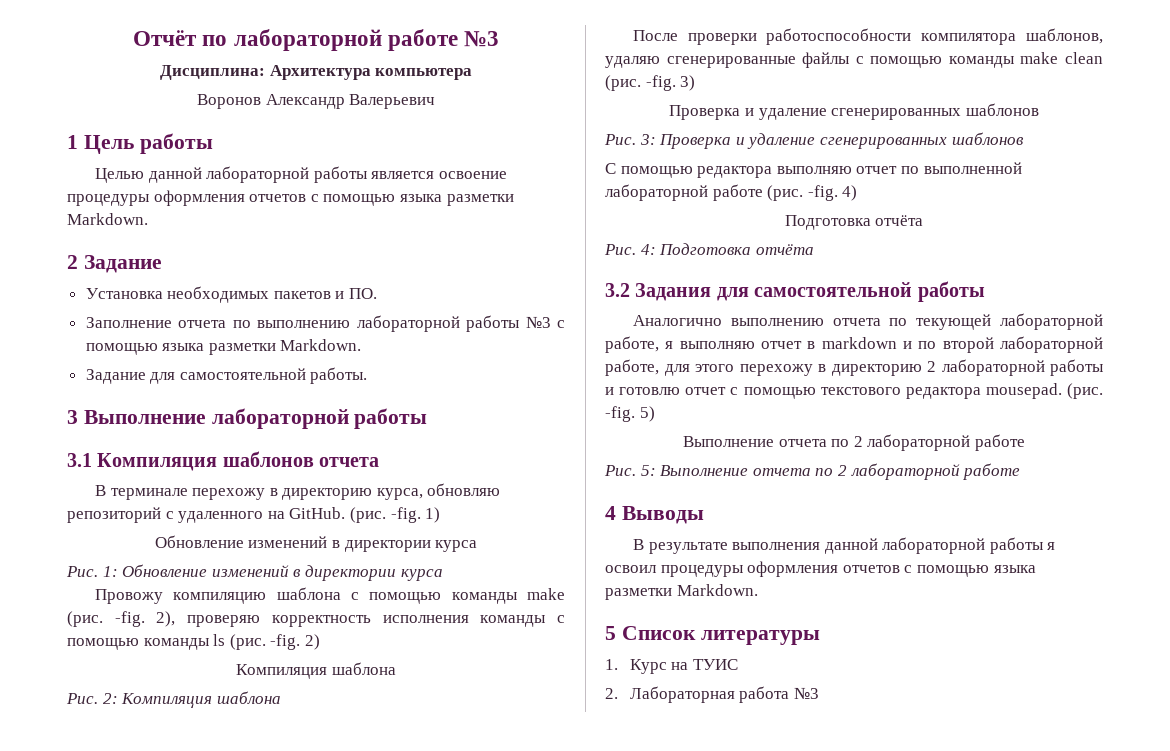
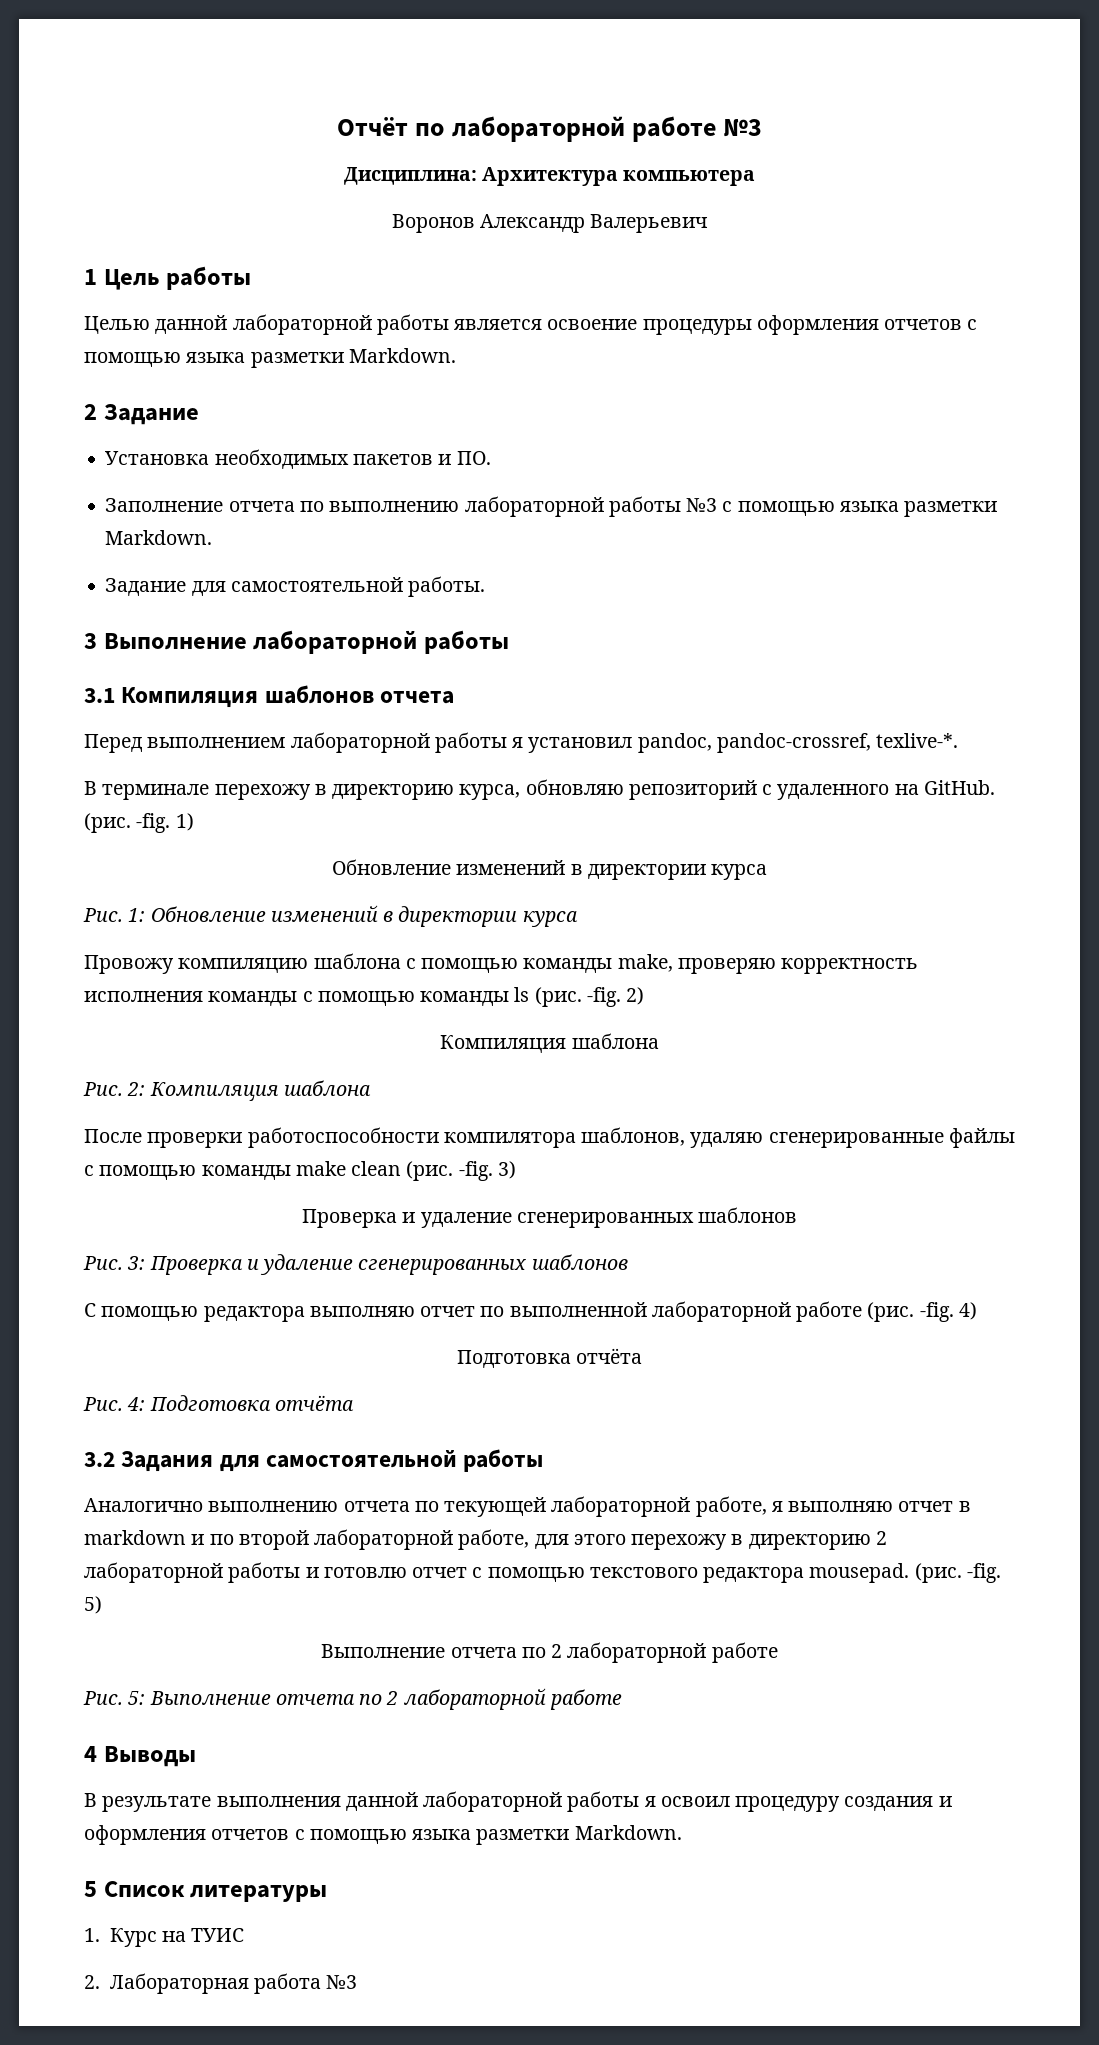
+ Перед выполнением лабораторной работы я установил pandoc, pandoc-crossref, texlive-*.
- Провожу компиляцию шаблона с помощью команды make (рис. -fig. 2), проверяю корректность исполнения команды с помощью команды ls (рис.
+ Провожу компиляцию шаблона с помощью команды make, проверяю корректность исполнения команды с помощью команды ls (рис.
- В результате выполнения данной лабораторной работы я освоил процедуры оформления отчетов с помощью языка разметки Markdown.
+ В результате выполнения данной лабораторной работы я освоил процедуру создания и оформления отчетов с помощью языка разметки Markdown.

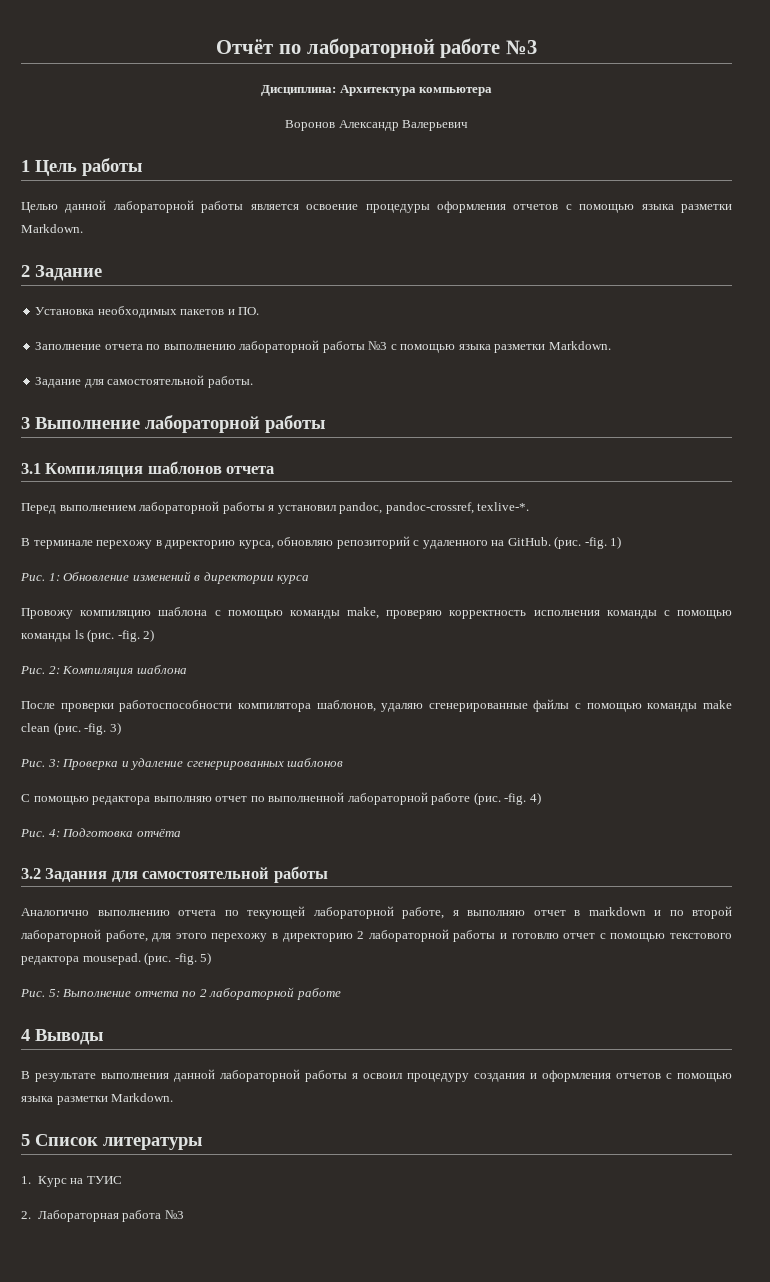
  1)
- Обновление изменений в директории курса
  2)
- Компиляция шаблона
  3)
- Проверка и удаление сгенерированных шаблонов
  4)
- Подготовка отчёта
  5)
- Выполнение отчета по 2 лабораторной работе

